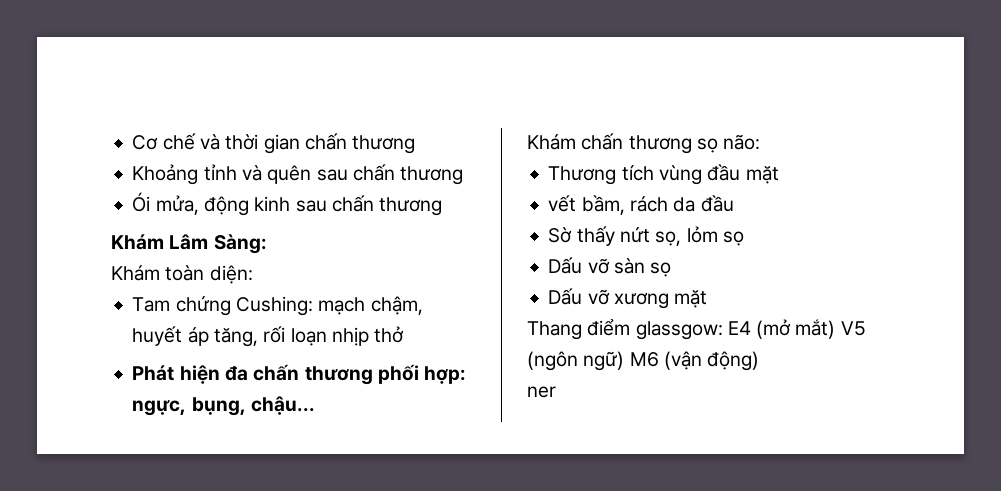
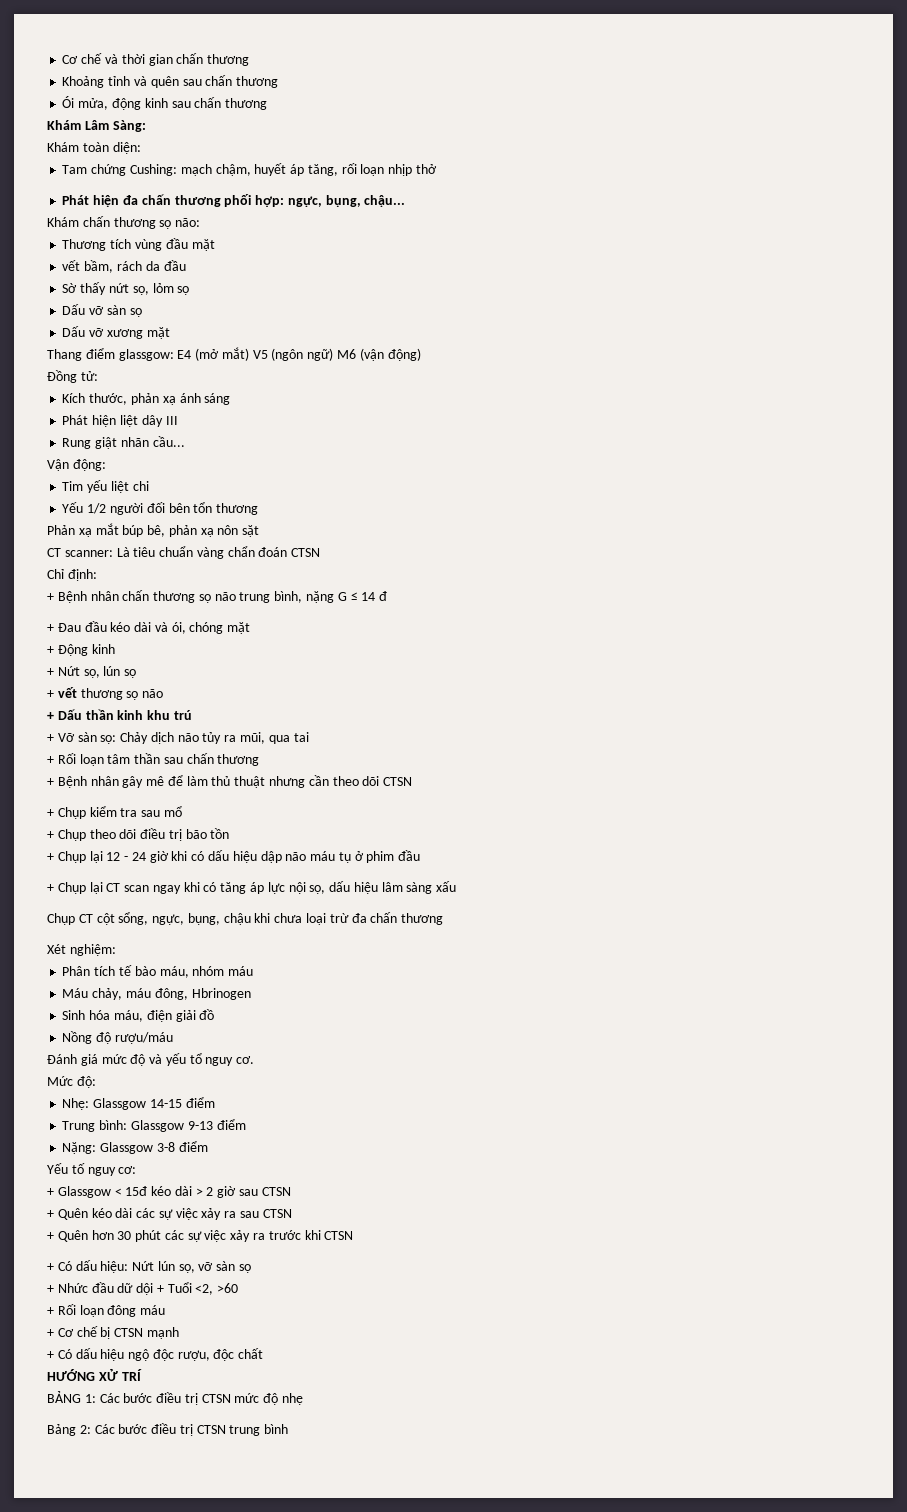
- ner
+ Đồng tử:
+ Kích thước, phản xạ ánh sáng
+ Phát hiện liệt dây III
+ Rung giật nhãn cầu...
+ Vận động:
+ Tim yếu liệt chi
+ Yếu 1/2 người đối bên tổn thương
+ Phản xạ mắt búp bê, phản xạ nôn sặt
+ CT scanner: Là tiêu chuẩn vàng chẩn đoán CTSN
+ Chỉ định:
+ + Bệnh nhân chấn thương sọ não trung bình, nặng G ≤ 14 đ
+ + Đau đầu kéo dài và ói, chóng mặt
+ + Động kinh
+ + Nứt sọ, lún sọ
+ + vết thương sọ não
+ + Dấu thần kinh khu trú
+ + Vỡ sàn sọ: Chảy dịch não tủy ra mũi, qua tai
+ + Rối loạn tâm thần sau chấn thương
+ + Bệnh nhân gây mê để làm thủ thuật nhưng cần theo dõi CTSN
+ + Chụp kiểm tra sau mổ
+ + Chụp theo dõi điều trị bão tồn
+ + Chụp lại 12 - 24 giờ khi có dấu hiệu dập não máu tụ ở phim đầu
+ + Chụp lại CT scan ngay khi có tăng áp lực nội sọ, dấu hiệu lâm sàng xấu
+ Chụp CT cột sổng, ngực, bụng, chậu khi chưa loại trừ đa chấn thương
+ Xét nghiệm:
+ Phân tích tế bào máu, nhóm máu
+ Máu chảy, máu đông, Hbrinogen
+ Sinh hóa máu, điện giải đồ
+ Nồng độ rượu/máu
+ Đánh giá mức độ và yếu tổ nguy cơ.
+ Mức độ:
+ Nhẹ: Glassgow 14-15 điểm
+ Trung bình: Glassgow 9-13 điểm
+ Nặng: Glassgow 3-8 điểm
+ Yếu tố nguy cơ:
+ + Glassgow < 15đ kéo dài > 2 giờ sau CTSN
+ + Quên kéo dài các sự việc xảy ra sau CTSN
+ + Quên hơn 30 phút các sự việc xảy ra trước khi CTSN
+ + Có dấu hiệu: Nứt lún sọ, vỡ sàn sọ
+ + Nhức đầu dữ dội + Tuổi <2, >60
+ + Rối loạn đông máu
+ + Cơ chế bị CTSN mạnh
+ + Có dấu hiệu ngộ độc rượu, độc chất
+ HƯỚNG XỬ TRÍ
+ BẢNG 1: Các bước điều trị CTSN mức độ nhẹ
+ Bảng 2: Các bước điều trị CTSN trung bình

